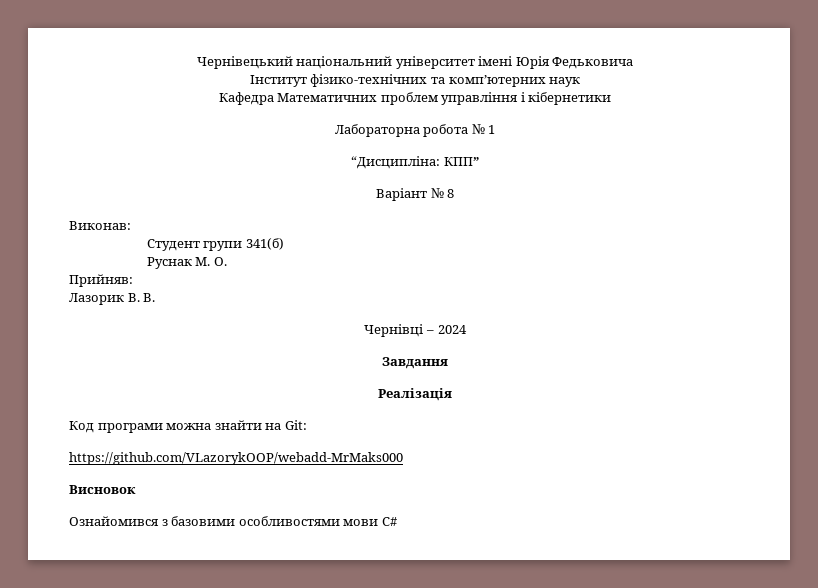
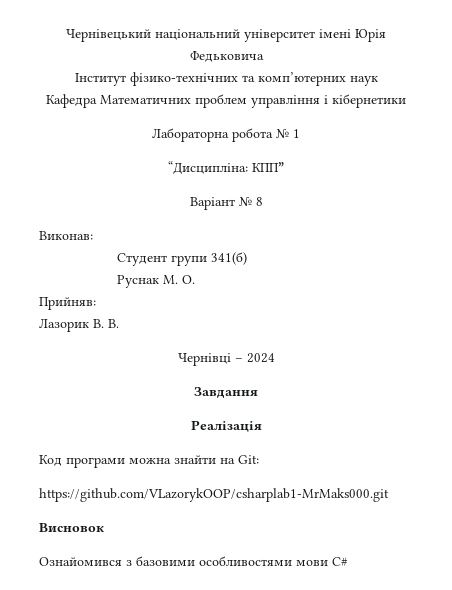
- https://github.com/VLazorykOOP/webadd-MrMaks000
+ https://github.com/VLazorykOOP/csharplab1-MrMaks000.git

